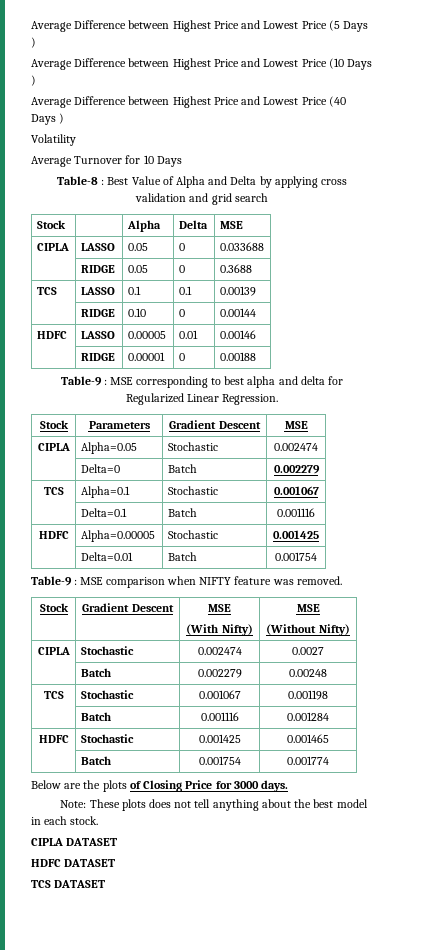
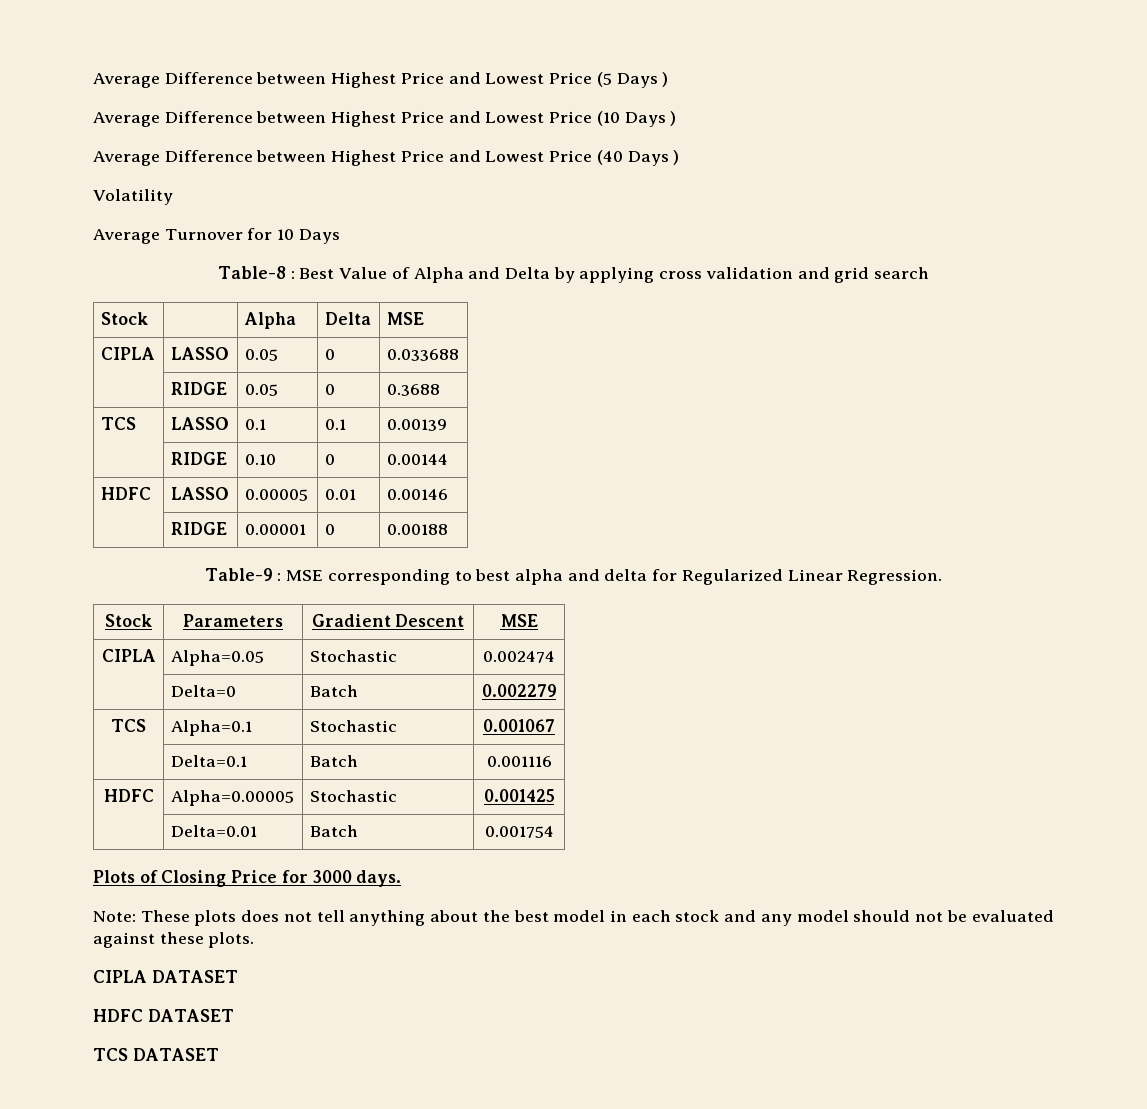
- Table-9 : MSE comparison when NIFTY feature was removed.
- Stock | Gradient Descent | MSE
- (With Nifty) | MSE
- (Without Nifty)
- CIPLA | Stochastic | 0.002474 | 0.0027
- | Batch | 0.002279 | 0.00248
- TCS | Stochastic | 0.001067 | 0.001198
- | Batch | 0.001116 | 0.001284
- HDFC | Stochastic | 0.001425 | 0.001465
- | Batch | 0.001754 | 0.001774
- Below are the plots of Closing Price for 3000 days.
+ Plots of Closing Price for 3000 days.
- Note: These plots does not tell anything about the best model in each stock.
+ Note: These plots does not tell anything about the best model in each stock and any model should not be evaluated against these plots.

